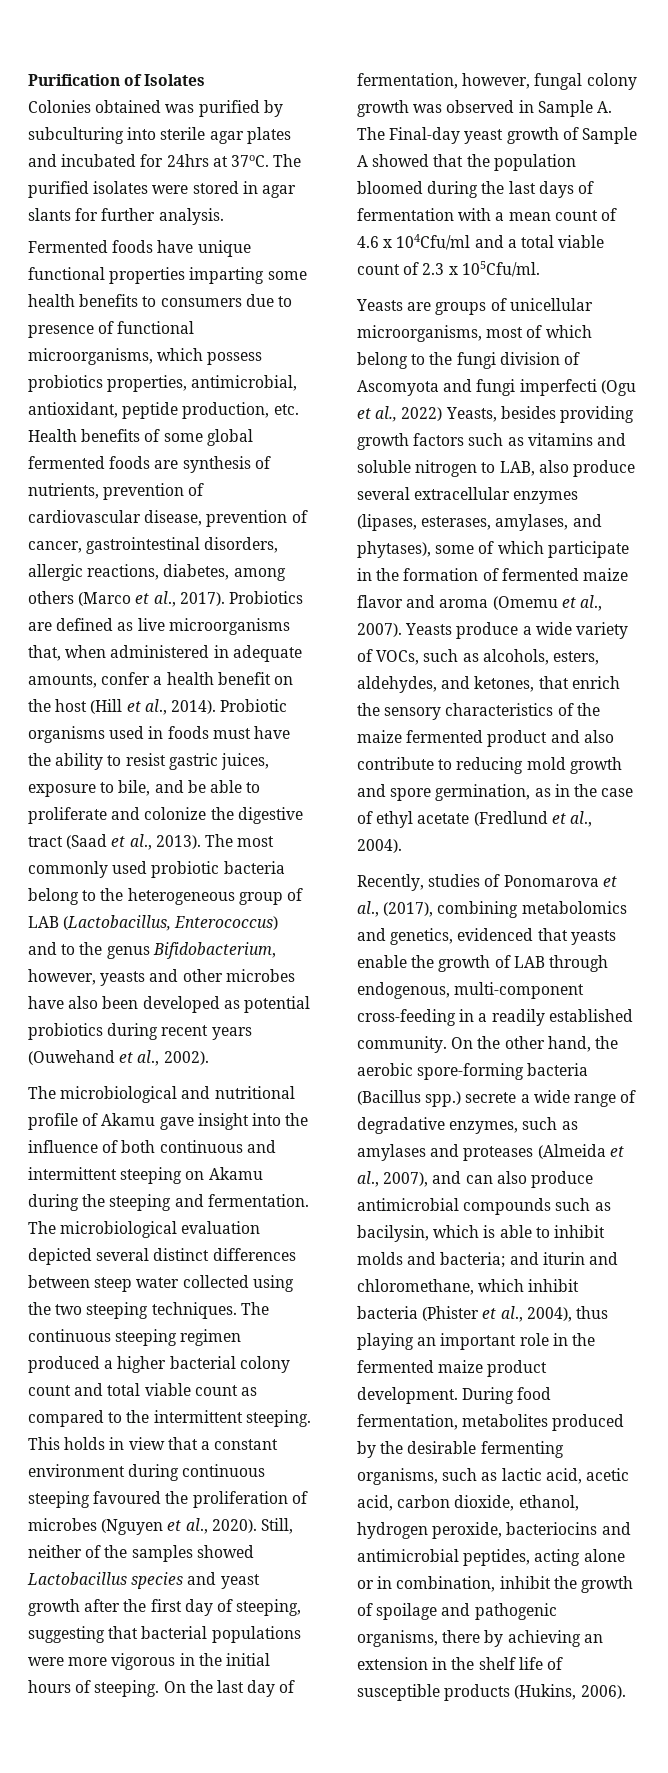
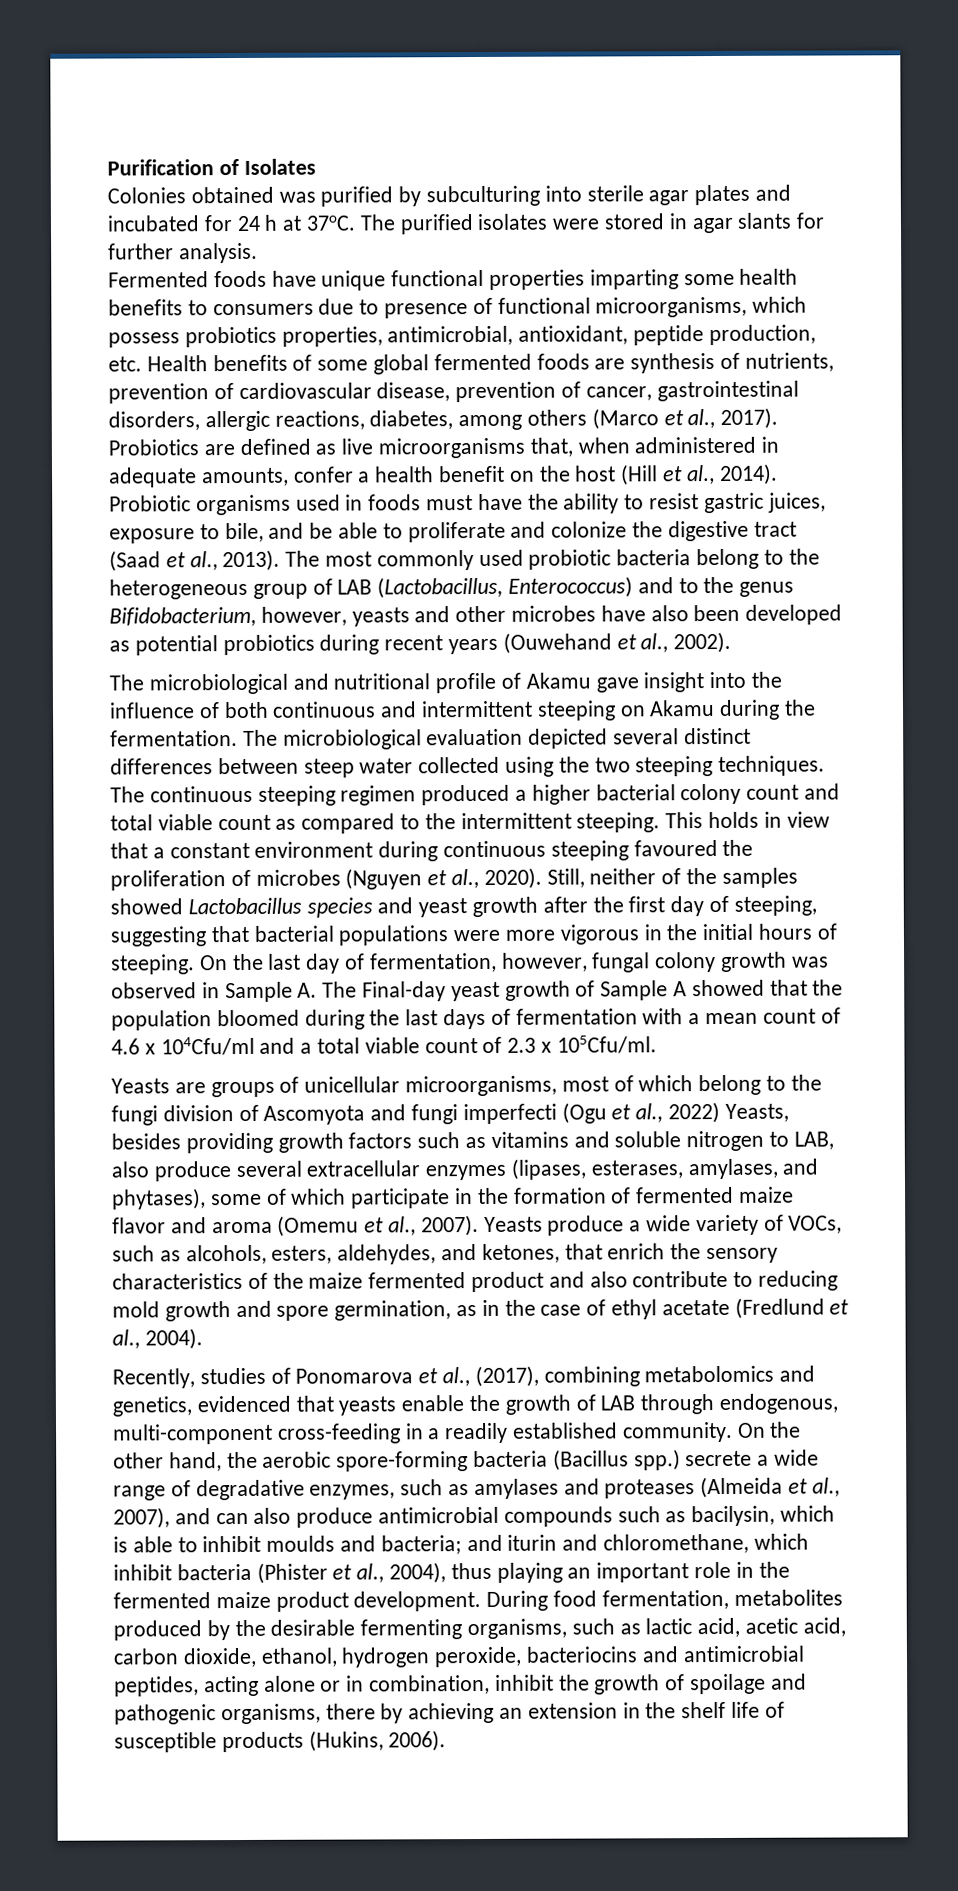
- Colonies obtained was purified by subculturing into sterile agar plates and incubated for 24hrs at 37oC.
+ Colonies obtained was purified by subculturing into sterile agar plates and incubated for 24 h at 37oC.
- The microbiological and nutritional profile of Akamu gave insight into the influence of both continuous and intermittent steeping on Akamu during the steeping and fermentation.
+ The microbiological and nutritional profile of Akamu gave insight into the influence of both continuous and intermittent steeping on Akamu during the fermentation.
- On the other hand, the aerobic spore-forming bacteria (Bacillus spp.) secrete a wide range of degradative enzymes, such as amylases and proteases (Almeida et al., 2007), and can also produce antimicrobial compounds such as bacilysin, which is able to inhibit molds and bacteria;
+ On the other hand, the aerobic spore-forming bacteria (Bacillus spp.) secrete a wide range of degradative enzymes, such as amylases and proteases (Almeida et al., 2007), and can also produce antimicrobial compounds such as bacilysin, which is able to inhibit moulds and bacteria;

